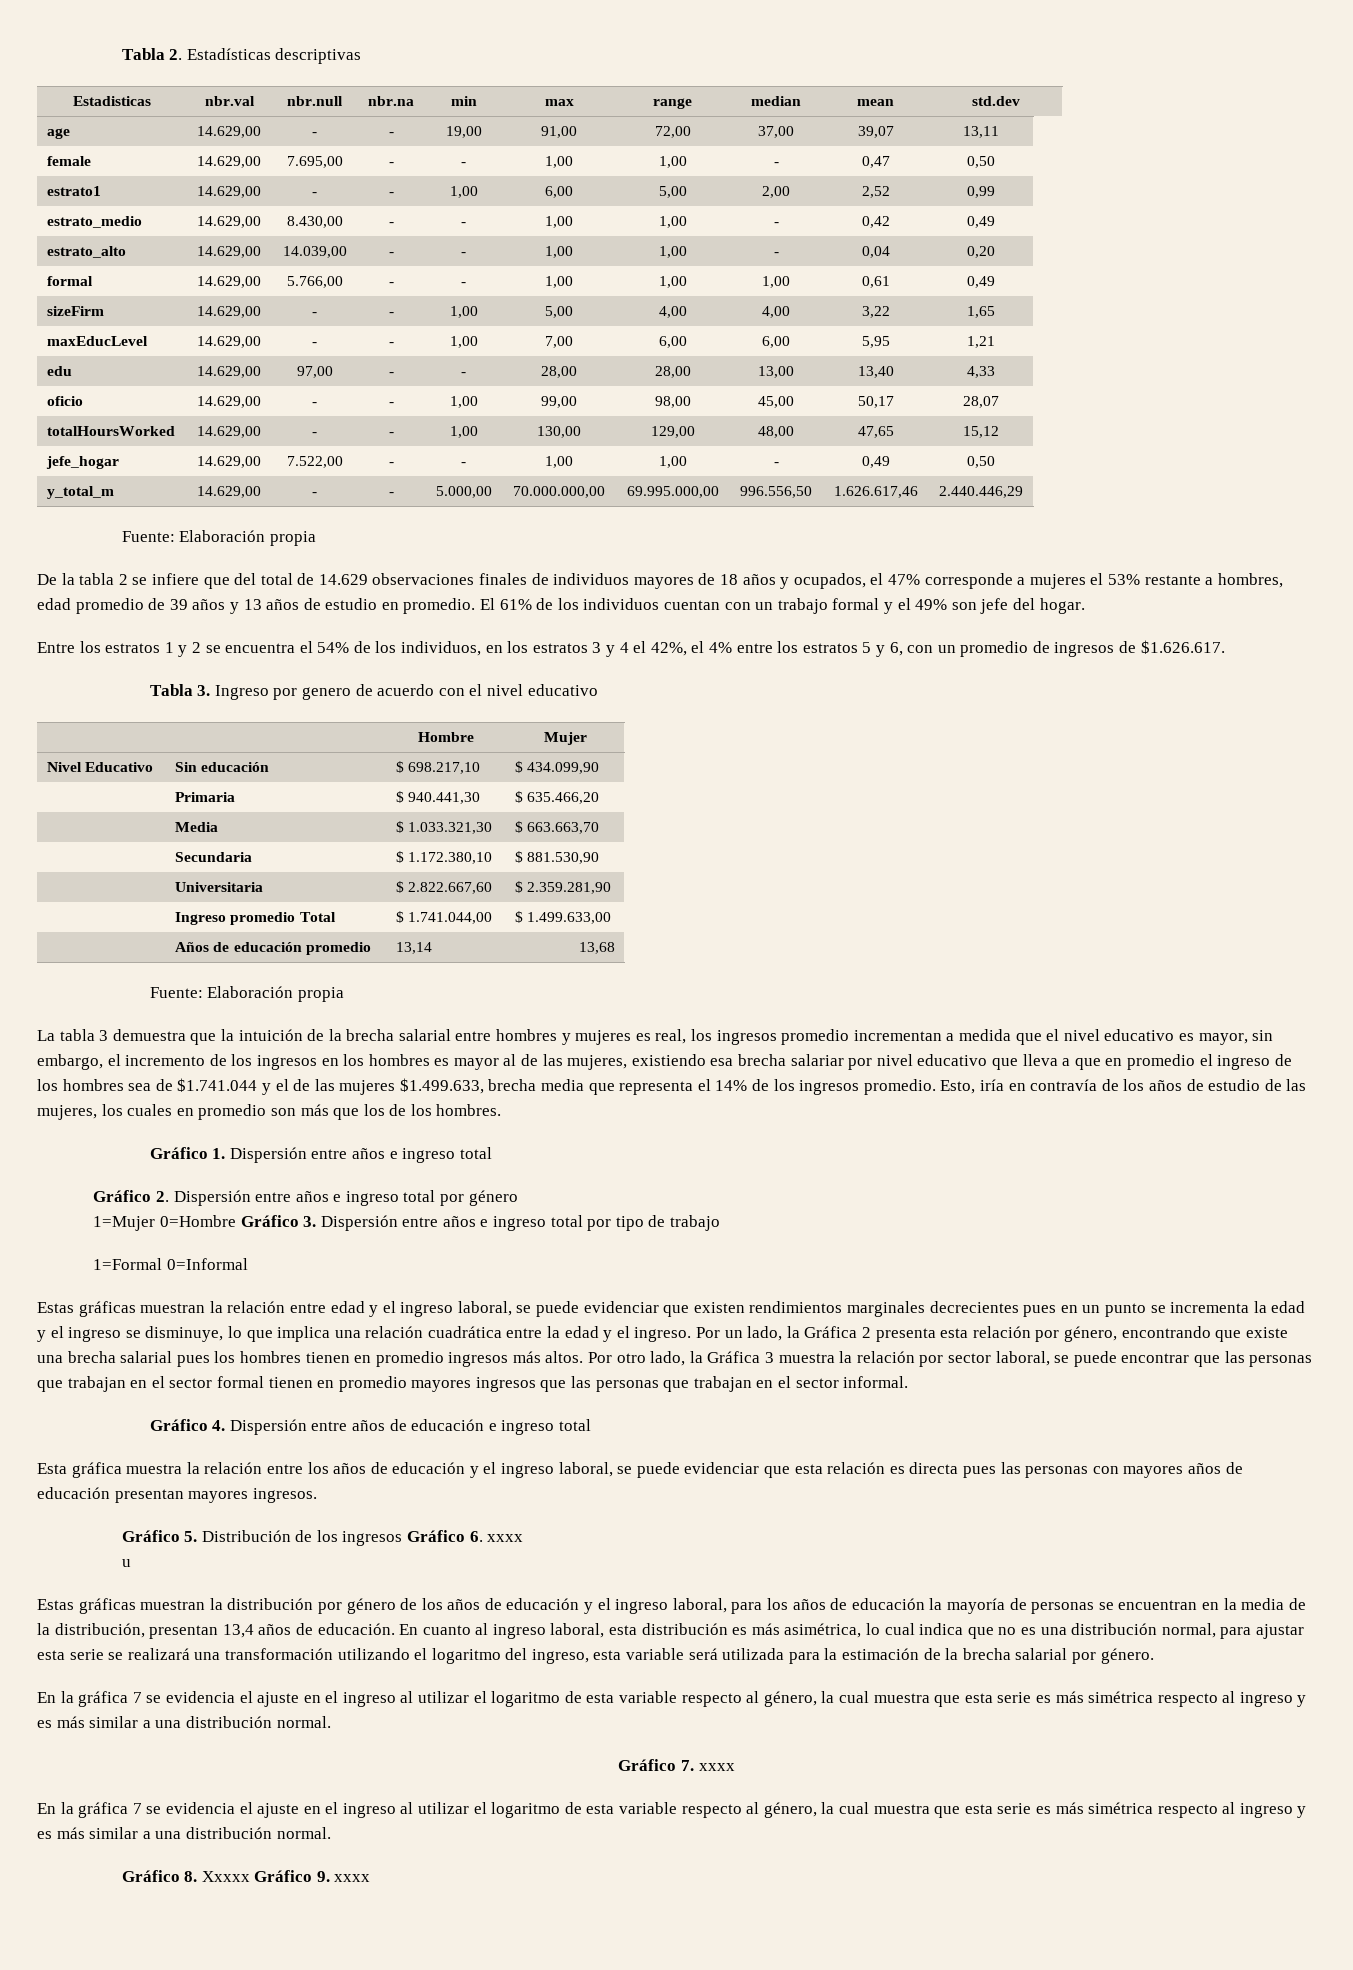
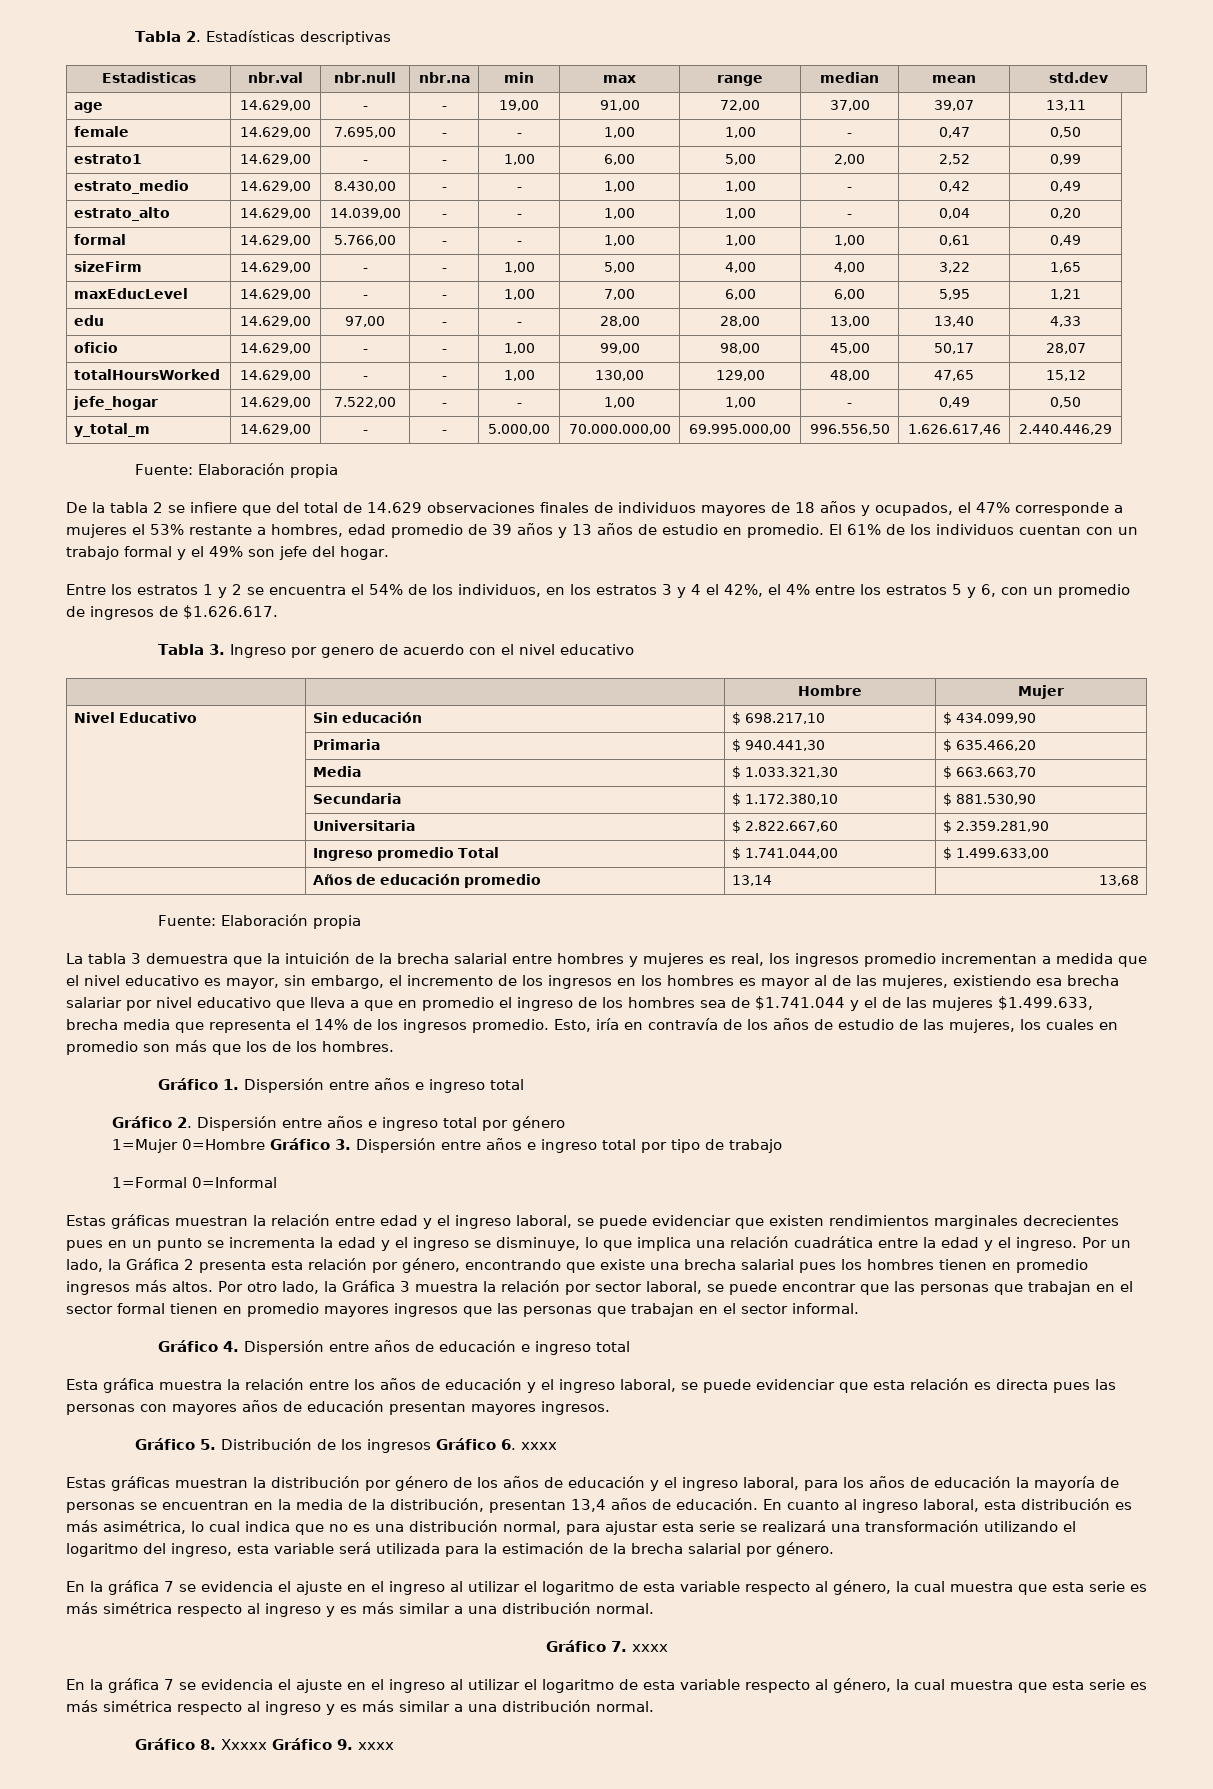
- u

